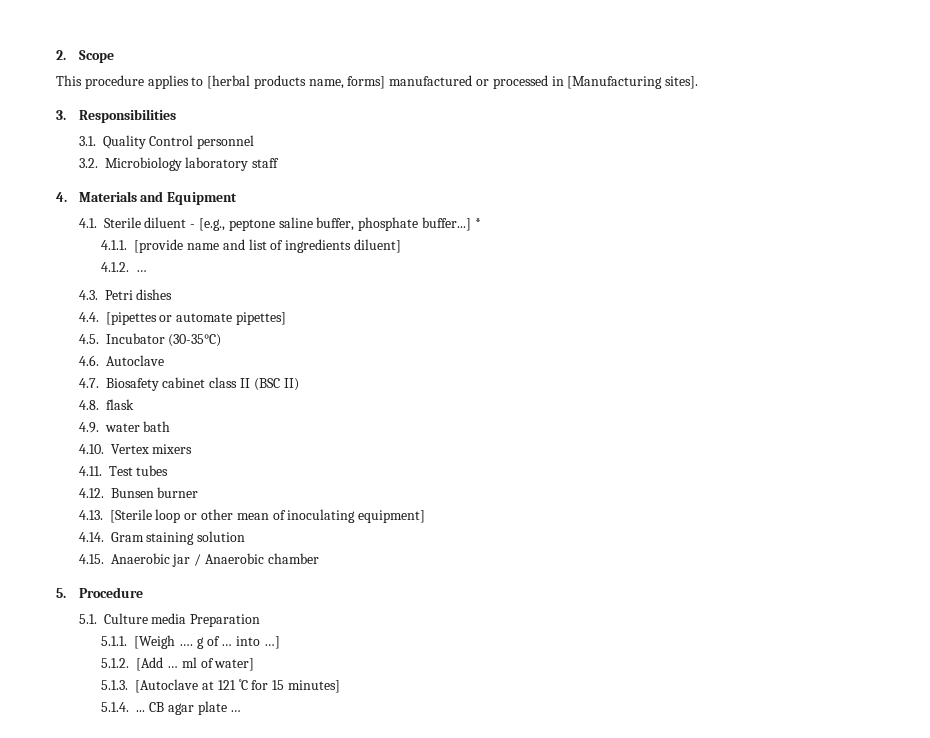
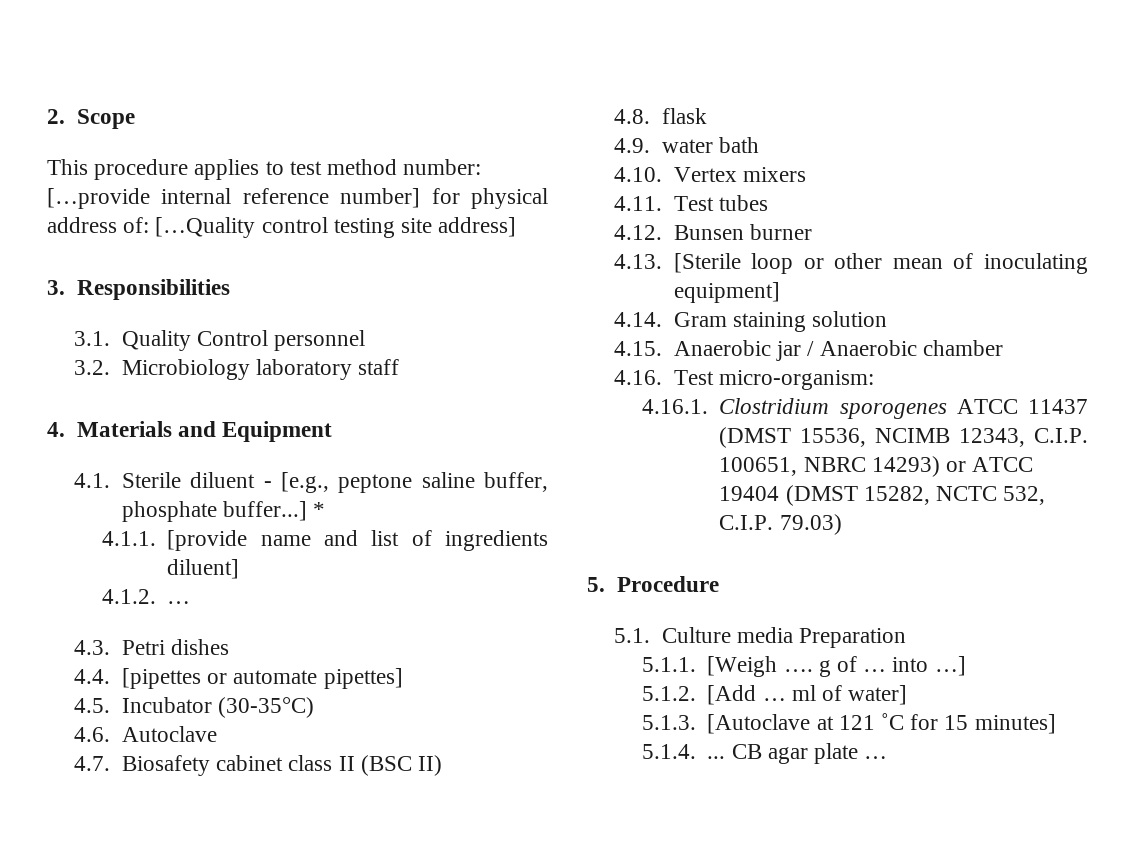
- This procedure applies to [herbal products name, forms] manufactured or processed in [Manufacturing sites].
+ This procedure applies to test method number: […provide internal reference number] for physical address of: […Quality control testing site address]
+ 4.16. Test micro-organism:
+ 4.16.1. Clostridium sporogenes ATCC 11437 (DMST 15536, NCIMB 12343, C.I.P. 100651, NBRC 14293) or ATCC 19404 (DMST 15282, NCTC 532, C.I.P. 79.03)

